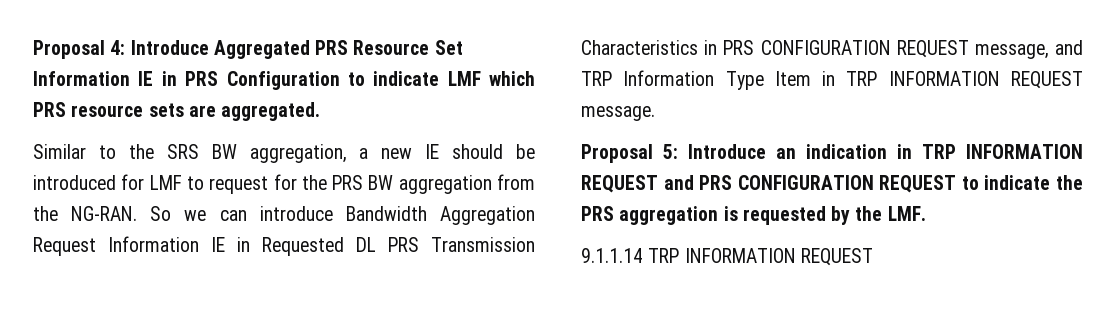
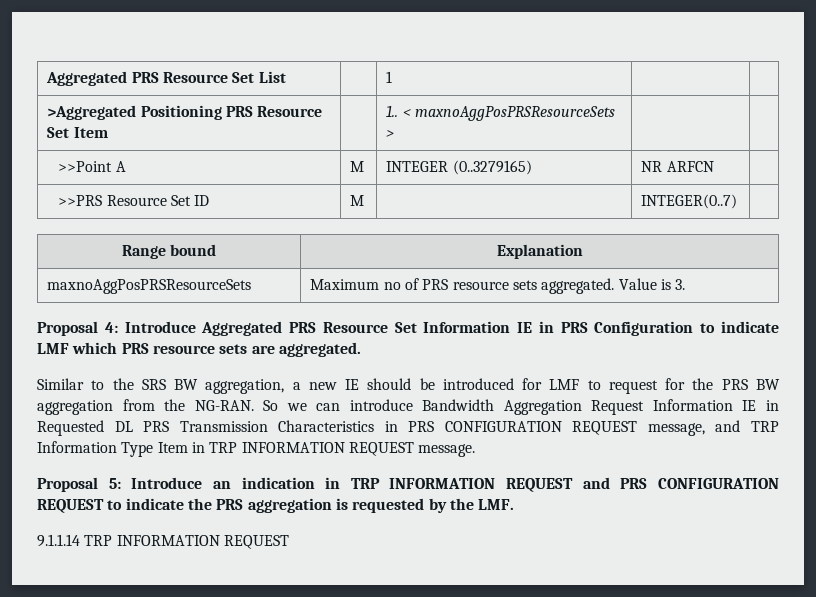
+ Aggregated PRS Resource Set List | | 1 | |
+ >Aggregated Positioning PRS Resource Set Item | | 1.. < maxnoAggPosPRSResourceSets > | |
+ >>Point A | M | INTEGER (0..3279165) | NR ARFCN |
+ >>PRS Resource Set ID | M | | INTEGER(0..7) |
+ Range bound | Explanation
+ maxnoAggPosPRSResourceSets | Maximum no of PRS resource sets aggregated. Value is 3.

